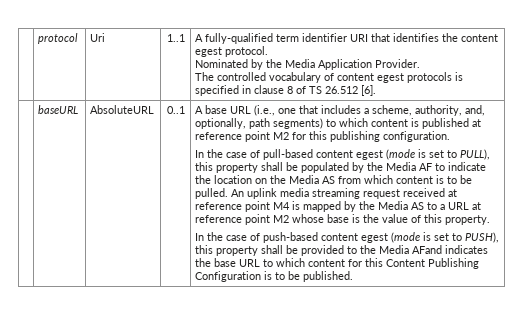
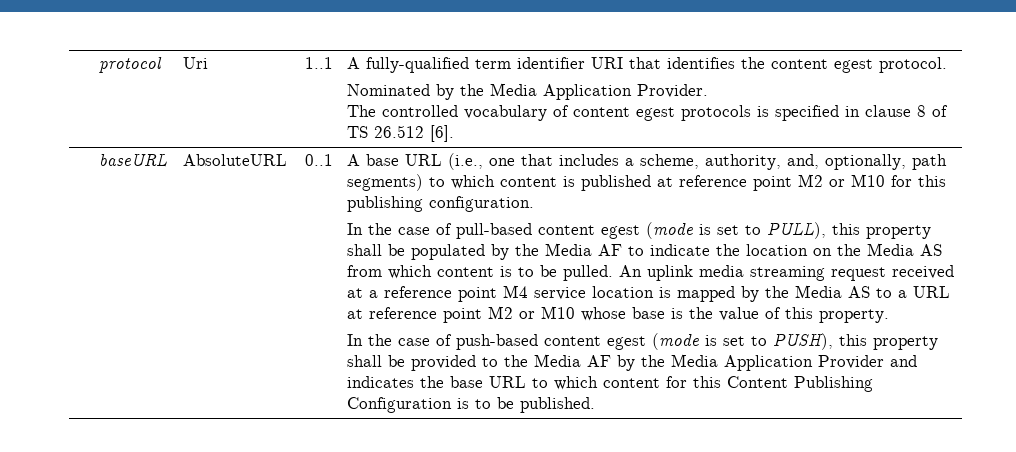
- A base URL (i.e., one that includes a scheme, authority, and, optionally, path segments) to which content is published at reference point M2 for this publishing configuration.
+ A base URL (i.e., one that includes a scheme, authority, and, optionally, path segments) to which content is published at reference point M2 or M10 for this publishing configuration.
- An uplink media streaming request received at reference point M4 is mapped by the Media AS to a URL at reference point M2 whose base is the value of this property.
+ An uplink media streaming request received at a reference point M4 service location is mapped by the Media AS to a URL at reference point M2 or M10 whose base is the value of this property.
- In the case of push-based content egest (mode is set to PUSH), this property shall be provided to the Media AFand indicates the base URL to which content for this Content Publishing Configuration is to be published.
+ In the case of push-based content egest (mode is set to PUSH), this property shall be provided to the Media AF by the Media Application Provider and indicates the base URL to which content for this Content Publishing Configuration is to be published.

